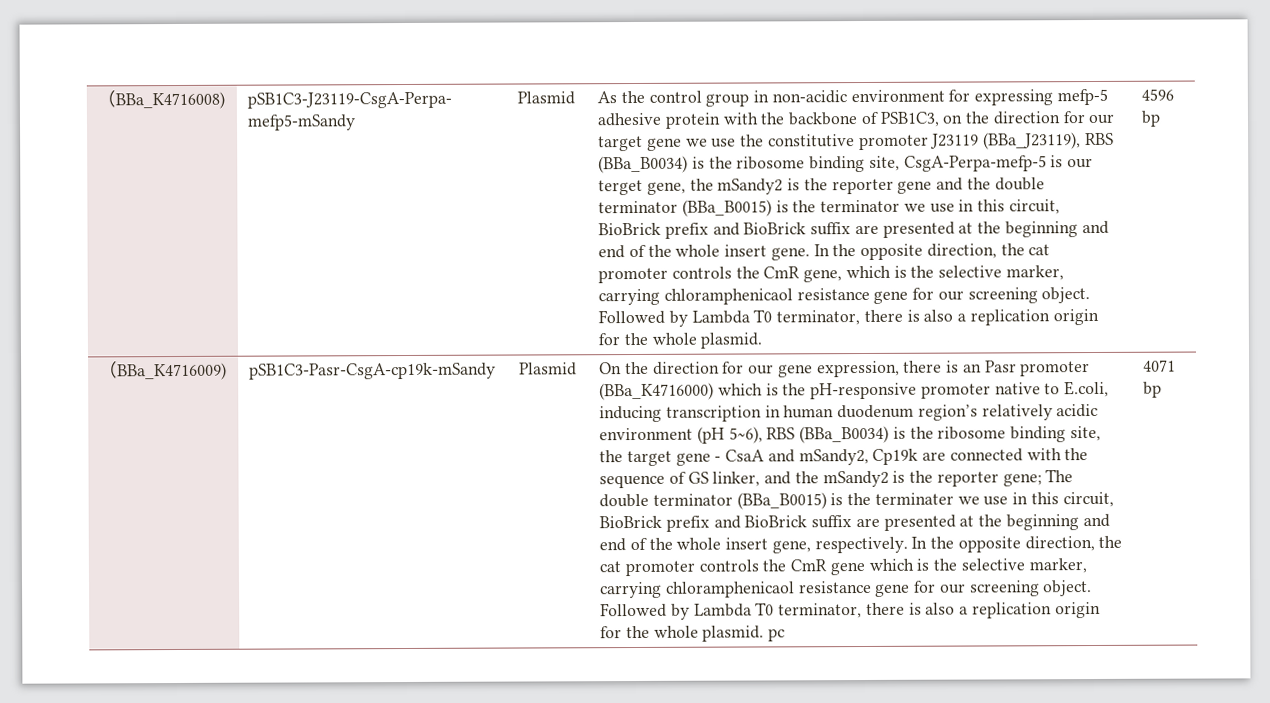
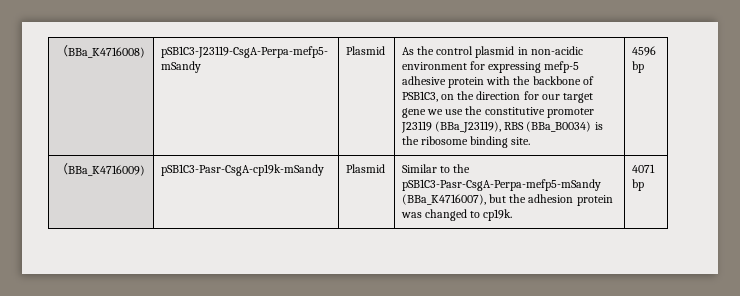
- As the control group in non-acidic environment for expressing mefp-5 adhesive protein with the backbone of PSB1C3, on the direction for our target gene we use the constitutive promoter J23119 (BBa_J23119), RBS (BBa_B0034) is the ribosome binding site, CsgA-Perpa-mefp-5 is our terget gene, the mSandy2 is the reporter gene and the double terminator (BBa_B0015) is the terminator we use in this circuit, BioBrick prefix and BioBrick suffix are presented at the beginning and end of the whole insert gene. In the opposite direction, the cat promoter controls the CmR gene, which is the selective marker, carrying chloramphenicaol resistance gene for our screening object. Followed by Lambda T0 terminator, there is also a replication origin for the whole plasmid.
+ As the control plasmid in non-acidic environment for expressing mefp-5 adhesive protein with the backbone of PSB1C3, on the direction for our target gene we use the constitutive promoter J23119 (BBa_J23119), RBS (BBa_B0034) is the ribosome binding site.
- On the direction for our gene expression, there is an Pasr promoter (BBa_K4716000) which is the pH-responsive promoter native to E.coli, inducing transcription in human duodenum region’s relatively acidic environment (pH 5~6), RBS (BBa_B0034) is the ribosome binding site, the target gene - CsaA and mSandy2, Cp19k are connected with the sequence of GS linker, and the mSandy2 is the reporter gene; The double terminator (BBa_B0015) is the terminater we use in this circuit, BioBrick prefix and BioBrick suffix are presented at the beginning and end of the whole insert gene, respectively. In the opposite direction, the cat promoter controls the CmR gene which is the selective marker, carrying chloramphenicaol resistance gene for our screening object. Followed by Lambda T0 terminator, there is also a replication origin for the whole plasmid. pc
+ Similar to the pSB1C3-Pasr-CsgA-Perpa-mefp5-mSandy (BBa_K4716007), but the adhesion protein was changed to cp19k.

